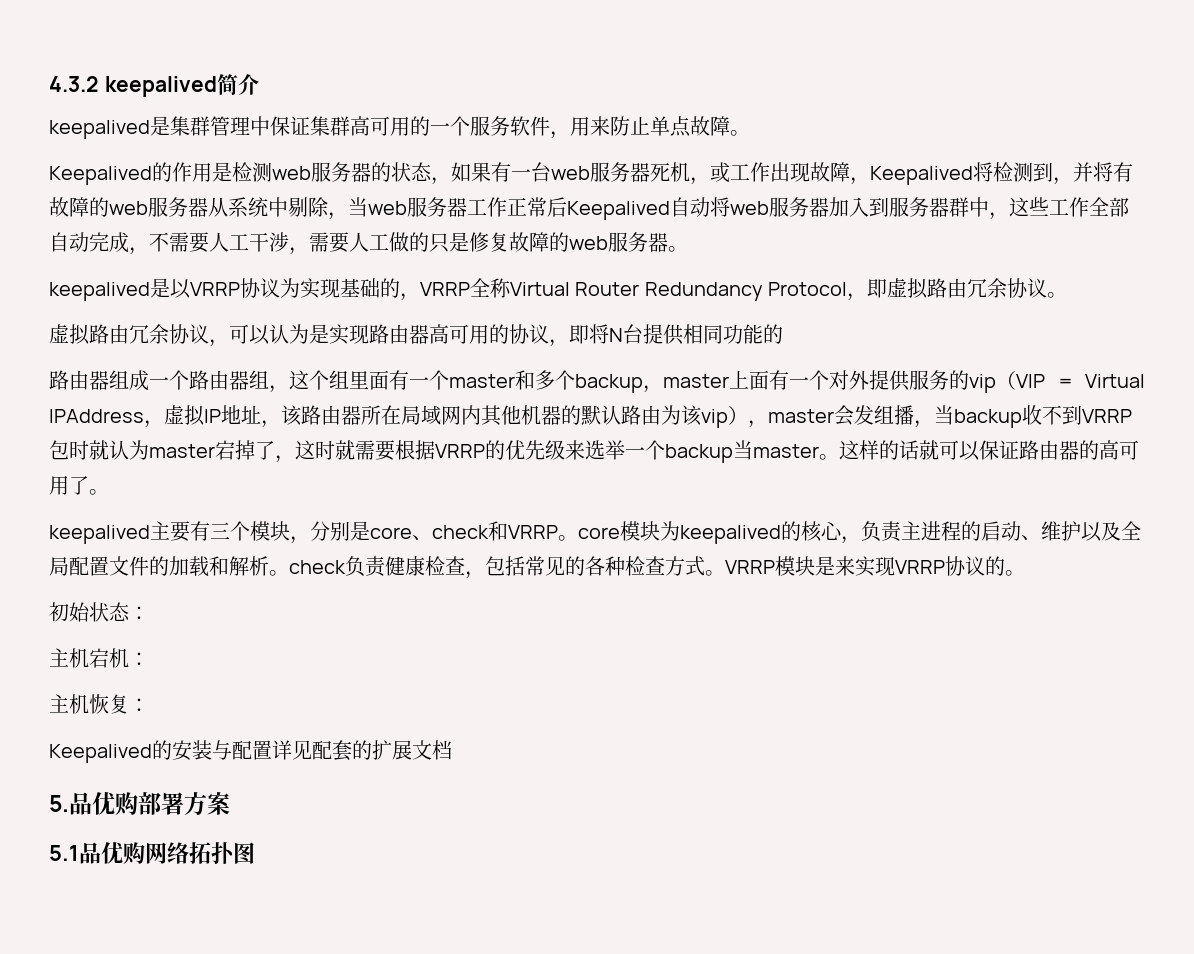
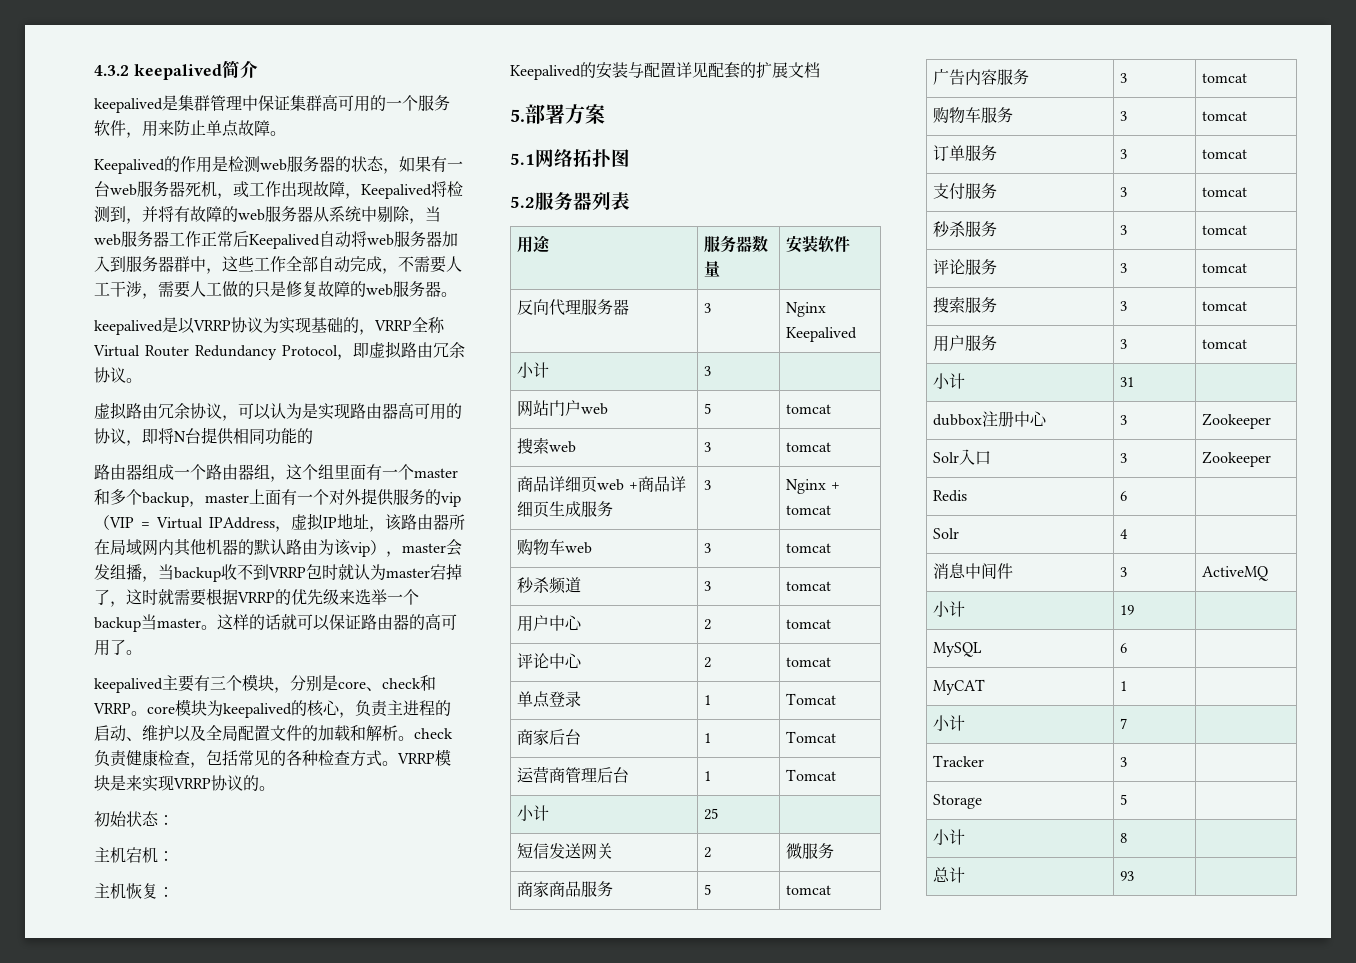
- 5.品优购部署方案
+ 5.部署方案
- 5.1品优购网络拓扑图
+ 5.1网络拓扑图
+ 5.2服务器列表
+ 用途 | 服务器数量 | 安装软件
+ 反向代理服务器 | 3 | Nginx Keepalived
+ 小计 | 3 |
+ 网站门户web | 5 | tomcat
+ 搜索web | 3 | tomcat
+ 商品详细页web +商品详细页生成服务 | 3 | Nginx + tomcat
+ 购物车web | 3 | tomcat
+ 秒杀频道 | 3 | tomcat
+ 用户中心 | 2 | tomcat
+ 评论中心 | 2 | tomcat
+ 单点登录 | 1 | Tomcat
+ 商家后台 | 1 | Tomcat
+ 运营商管理后台 | 1 | Tomcat
+ 小计 | 25 |
+ 短信发送网关 | 2 | 微服务
+ 商家商品服务 | 5 | tomcat
+ 广告内容服务 | 3 | tomcat
+ 购物车服务 | 3 | tomcat
+ 订单服务 | 3 | tomcat
+ 支付服务 | 3 | tomcat
+ 秒杀服务 | 3 | tomcat
+ 评论服务 | 3 | tomcat
+ 搜索服务 | 3 | tomcat
+ 用户服务 | 3 | tomcat
+ 小计 | 31 |
+ dubbox注册中心 | 3 | Zookeeper
+ Solr入口 | 3 | Zookeeper
+ Redis | 6 |
+ Solr | 4 |
+ 消息中间件 | 3 | ActiveMQ
+ 小计 | 19 |
+ MySQL | 6 |
+ MyCAT | 1 |
+ 小计 | 7 |
+ Tracker | 3 |
+ Storage | 5 |
+ 小计 | 8 |
+ 总计 | 93 |

